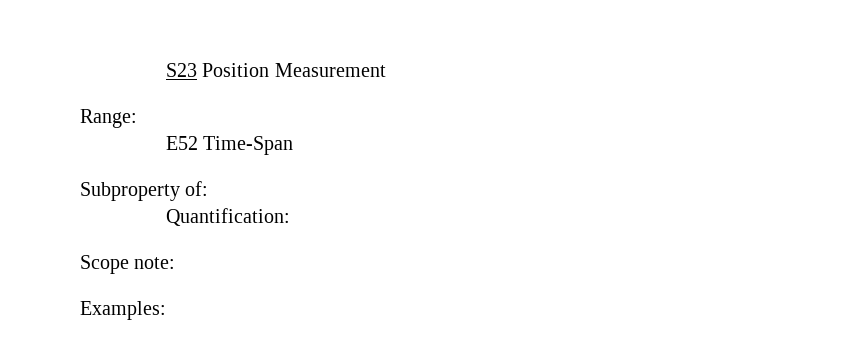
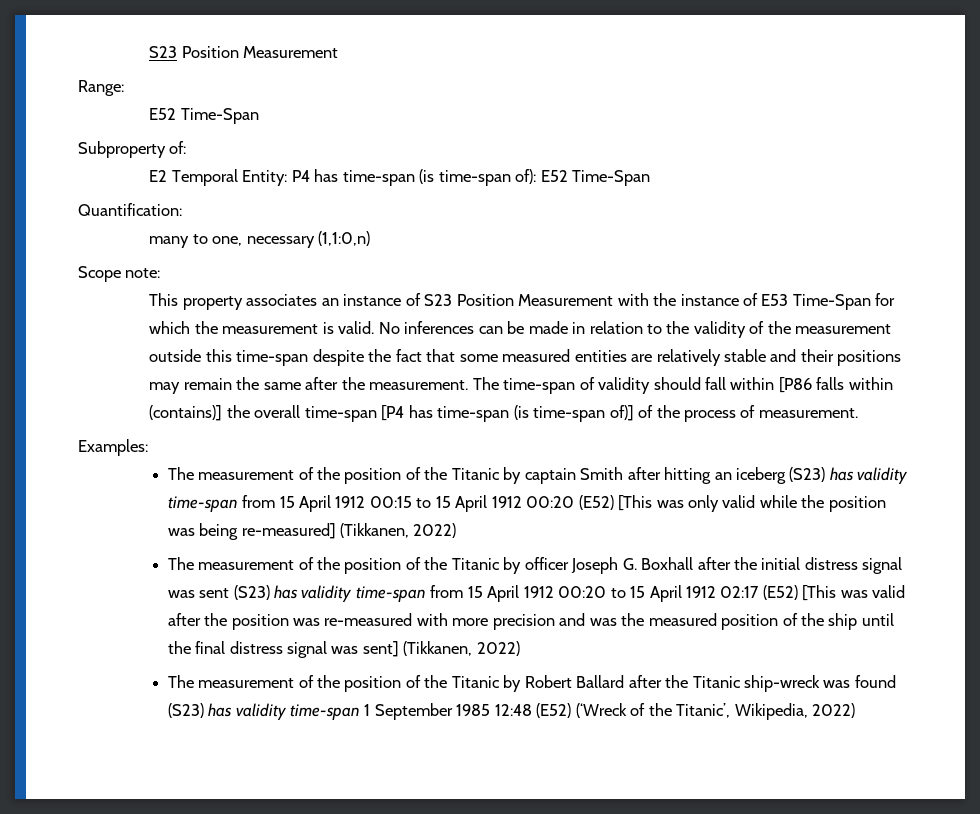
+ E2 Temporal Entity: P4 has time-span (is time-span of): E52 Time-Span
  Quantification:
+ many to one, necessary (1,1:0,n)
  Scope note:
+ This property associates an instance of S23 Position Measurement with the instance of E53 Time-Span for which the measurement is valid. No inferences can be made in relation to the validity of the measurement outside this time-span despite the fact that some measured entities are relatively stable and their positions may remain the same after the measurement. The time-span of validity should fall within [P86 falls within (contains)] the overall time-span [P4 has time-span (is time-span of)] of the process of measurement.
  Examples:
+ The measurement of the position of the Titanic by captain Smith after hitting an iceberg (S23) has validity time-span from 15 April 1912 00:15 to 15 April 1912 00:20 (E52) [This was only valid while the position was being re-measured] (Tikkanen, 2022)
+ The measurement of the position of the Titanic by officer Joseph G. Boxhall after the initial distress signal was sent (S23) has validity time-span from 15 April 1912 00:20 to 15 April 1912 02:17 (E52) [This was valid after the position was re-measured with more precision and was the measured position of the ship until the final distress signal was sent] (Tikkanen, 2022)
+ The measurement of the position of the Titanic by Robert Ballard after the Titanic ship-wreck was found (S23) has validity time-span 1 September 1985 12:48 (E52) (‘Wreck of the Titanic’, Wikipedia, 2022)

